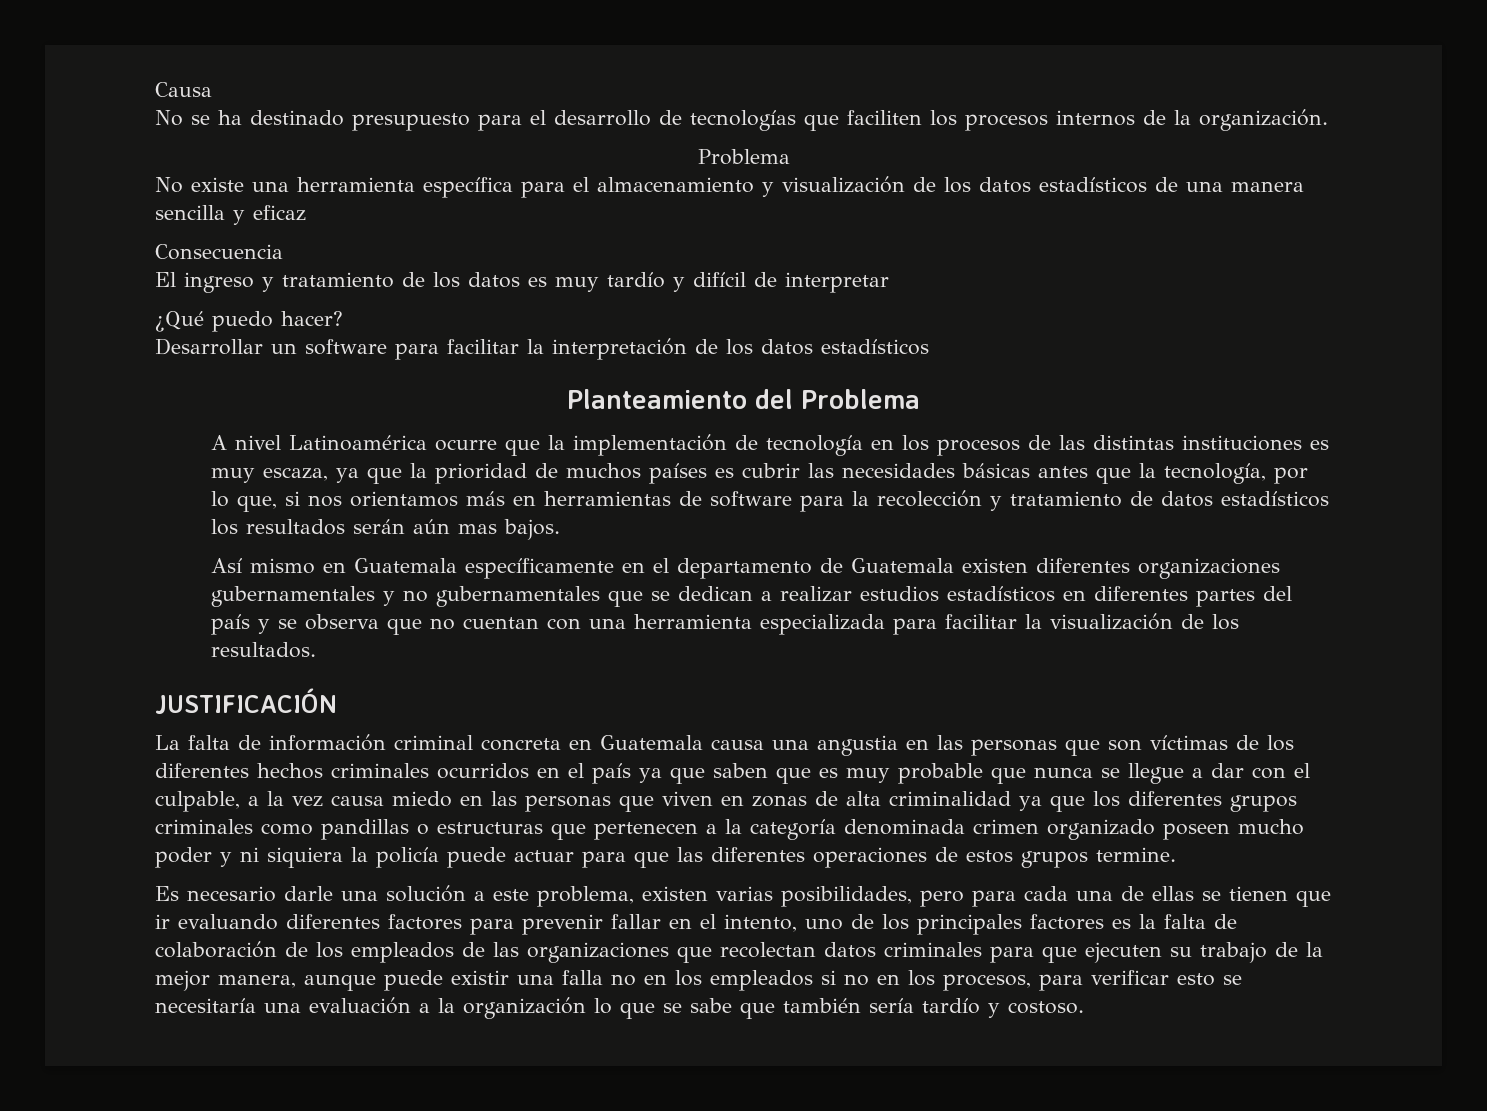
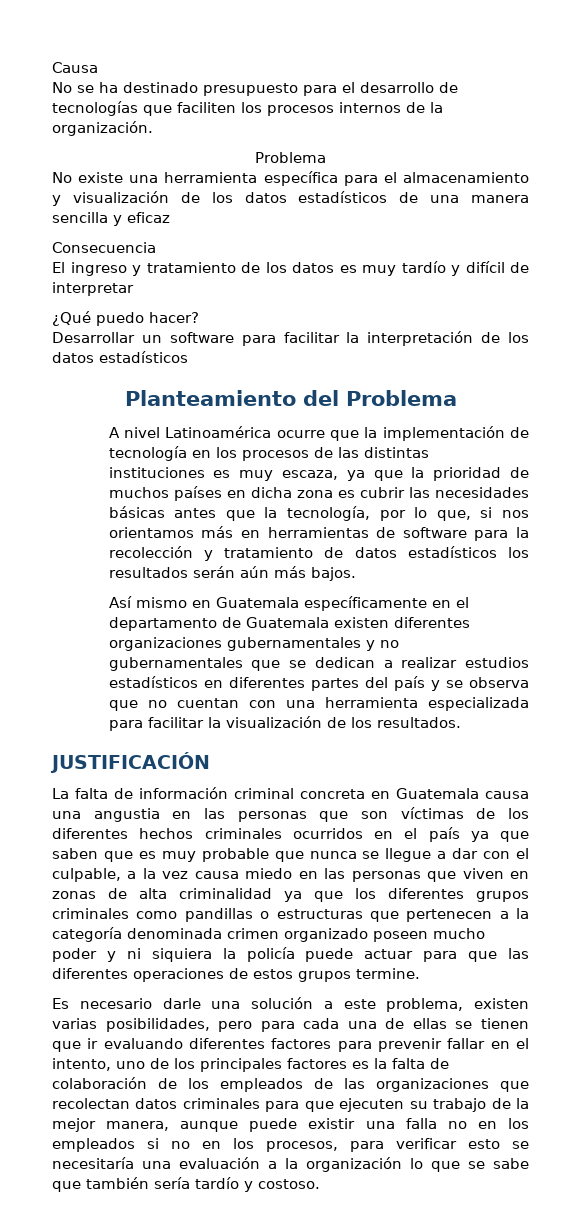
- A nivel Latinoamérica ocurre que la implementación de tecnología en los procesos de las distintas instituciones es muy escaza, ya que la prioridad de muchos países es cubrir las necesidades básicas antes que la tecnología, por lo que, si nos orientamos más en herramientas de software para la recolección y tratamiento de datos estadísticos los resultados serán aún mas bajos.
+ A nivel Latinoamérica ocurre que la implementación de tecnología en los procesos de las distintas instituciones es muy escaza, ya que la prioridad de muchos países en dicha zona es cubrir las necesidades básicas antes que la tecnología, por lo que, si nos orientamos más en herramientas de software para la recolección y tratamiento de datos estadísticos los resultados serán aún más bajos.

